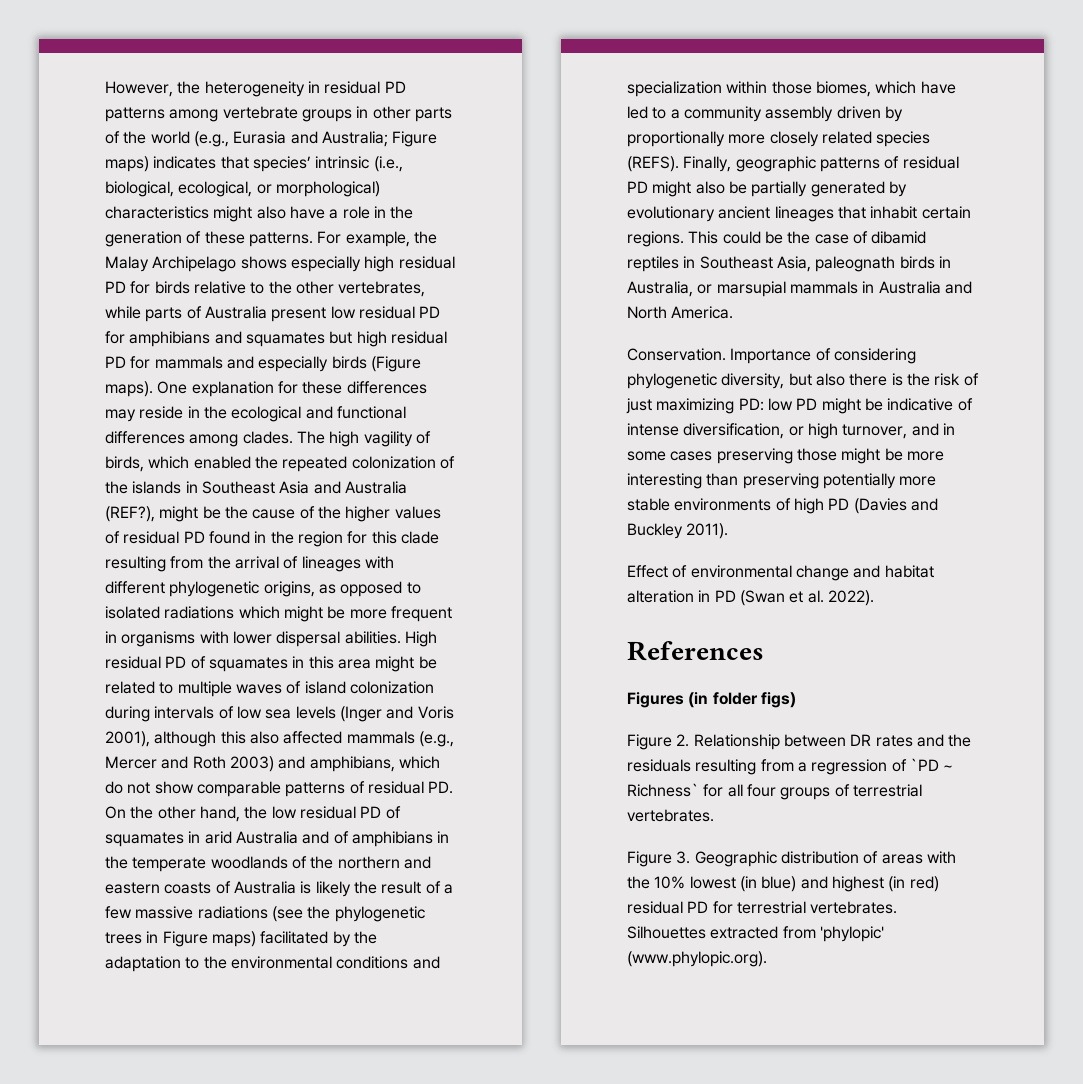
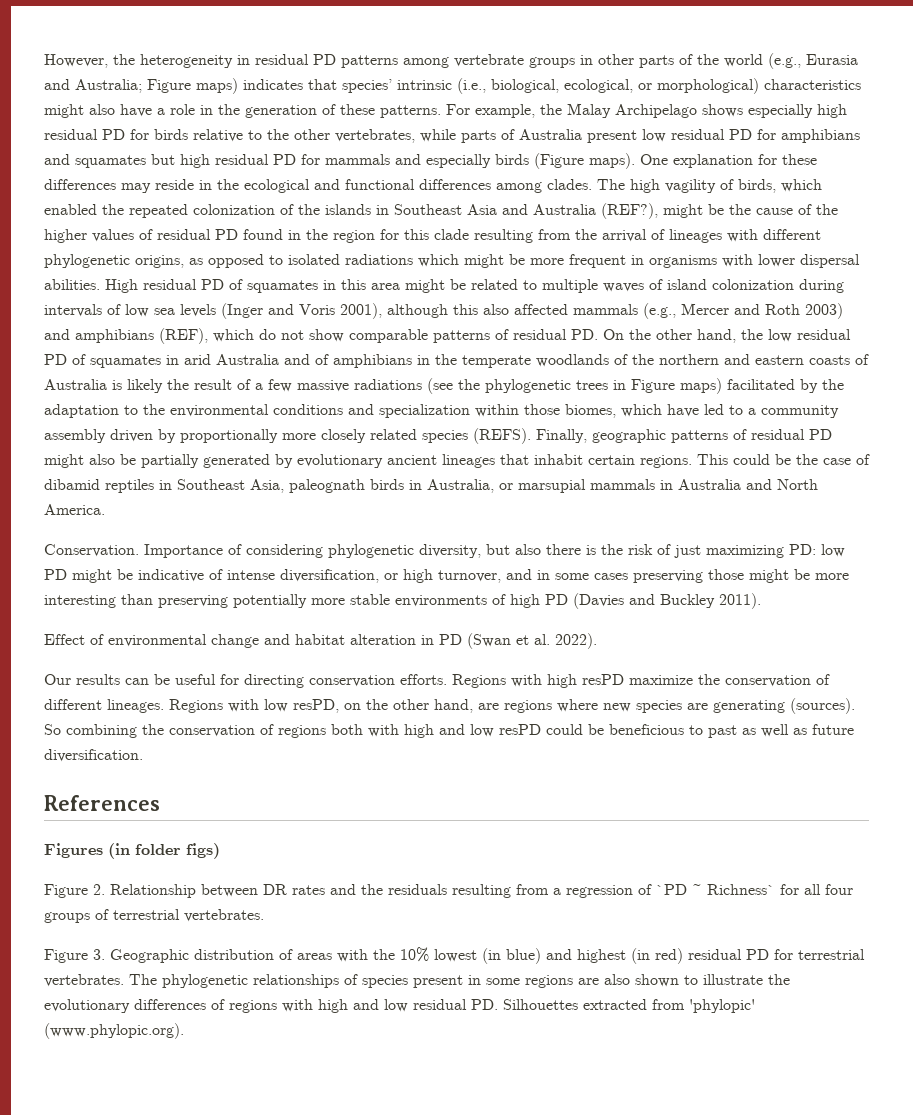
- High residual PD of squamates in this area might be related to multiple waves of island colonization during intervals of low sea levels (Inger and Voris 2001), although this also affected mammals (e.g., Mercer and Roth 2003) and amphibians, which do not show comparable patterns of residual PD. On the other hand, the low residual PD of squamates in arid Australia and of amphibians in the temperate woodlands of the northern and eastern coasts of Australia is likely the result of a few massive radiations (see the phylogenetic trees in Figure maps) facilitated by the adaptation to the environmental conditions and specialization within those biomes, which have led to a community assembly driven by proportionally more closely related species (REFS).
+ High residual PD of squamates in this area might be related to multiple waves of island colonization during intervals of low sea levels (Inger and Voris 2001), although this also affected mammals (e.g., Mercer and Roth 2003) and amphibians (REF), which do not show comparable patterns of residual PD. On the other hand, the low residual PD of squamates in arid Australia and of amphibians in the temperate woodlands of the northern and eastern coasts of Australia is likely the result of a few massive radiations (see the phylogenetic trees in Figure maps) facilitated by the adaptation to the environmental conditions and specialization within those biomes, which have led to a community assembly driven by proportionally more closely related species (REFS).
+ Our results can be useful for directing conservation efforts. Regions with high resPD maximize the conservation of different lineages. Regions with low resPD, on the other hand, are regions where new species are generating (sources). So combining the conservation of regions both with high and low resPD could be beneficious to past as well as future diversification.
- Silhouettes extracted from 'phylopic' (www.phylopic.org).
+ The phylogenetic relationships of species present in some regions are also shown to illustrate the evolutionary differences of regions with high and low residual PD. Silhouettes extracted from 'phylopic' (www.phylopic.org).

